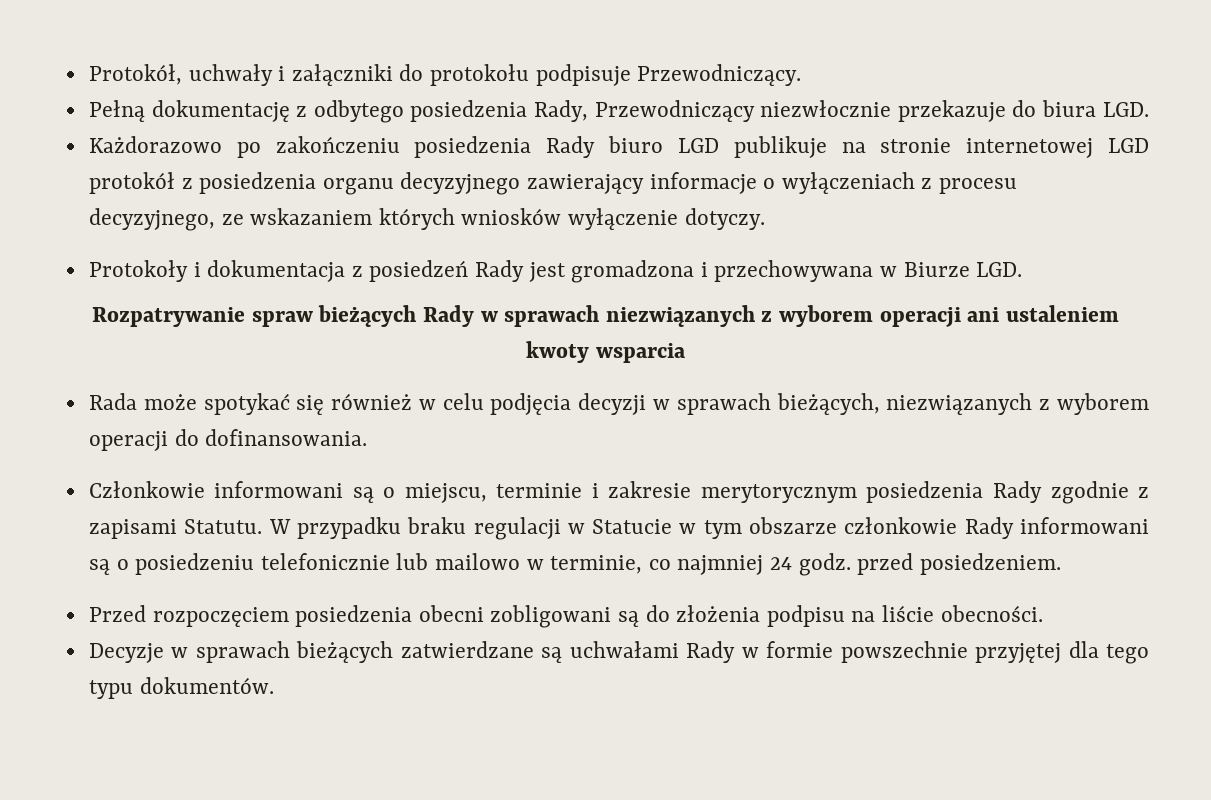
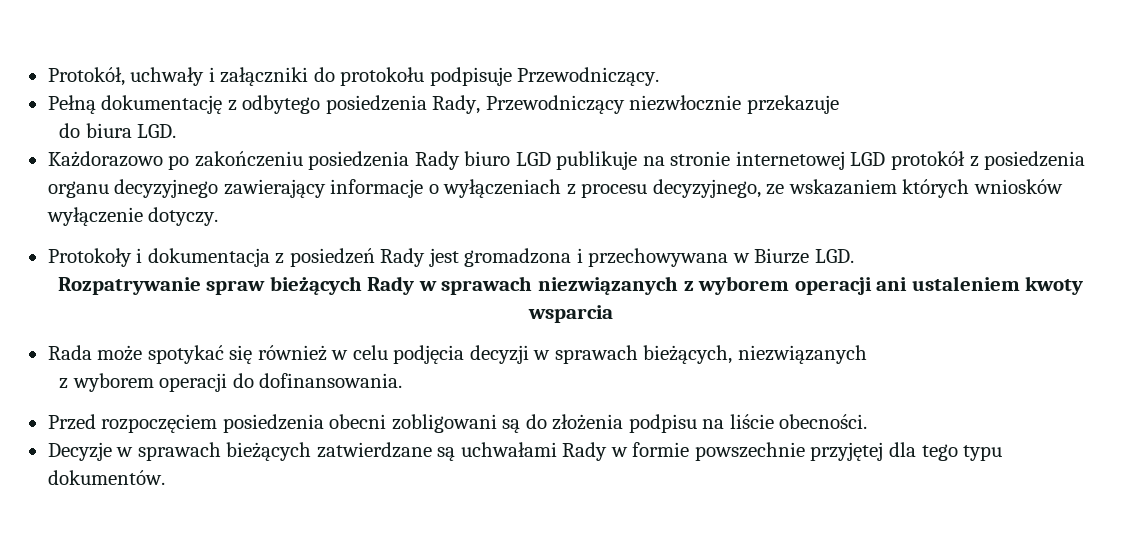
- Pełną dokumentację z odbytego posiedzenia Rady, Przewodniczący niezwłocznie przekazuje do biura LGD.
+ Pełną dokumentację z odbytego posiedzenia Rady, Przewodniczący niezwłocznie przekazuje
+ do biura LGD.
- Rada może spotykać się również w celu podjęcia decyzji w sprawach bieżących, niezwiązanych z wyborem operacji do dofinansowania.
+ Rada może spotykać się również w celu podjęcia decyzji w sprawach bieżących, niezwiązanych
+ z wyborem operacji do dofinansowania.
- Członkowie informowani są o miejscu, terminie i zakresie merytorycznym posiedzenia Rady zgodnie z zapisami Statutu. W przypadku braku regulacji w Statucie w tym obszarze członkowie Rady informowani są o posiedzeniu telefonicznie lub mailowo w terminie, co najmniej 24 godz. przed posiedzeniem.

